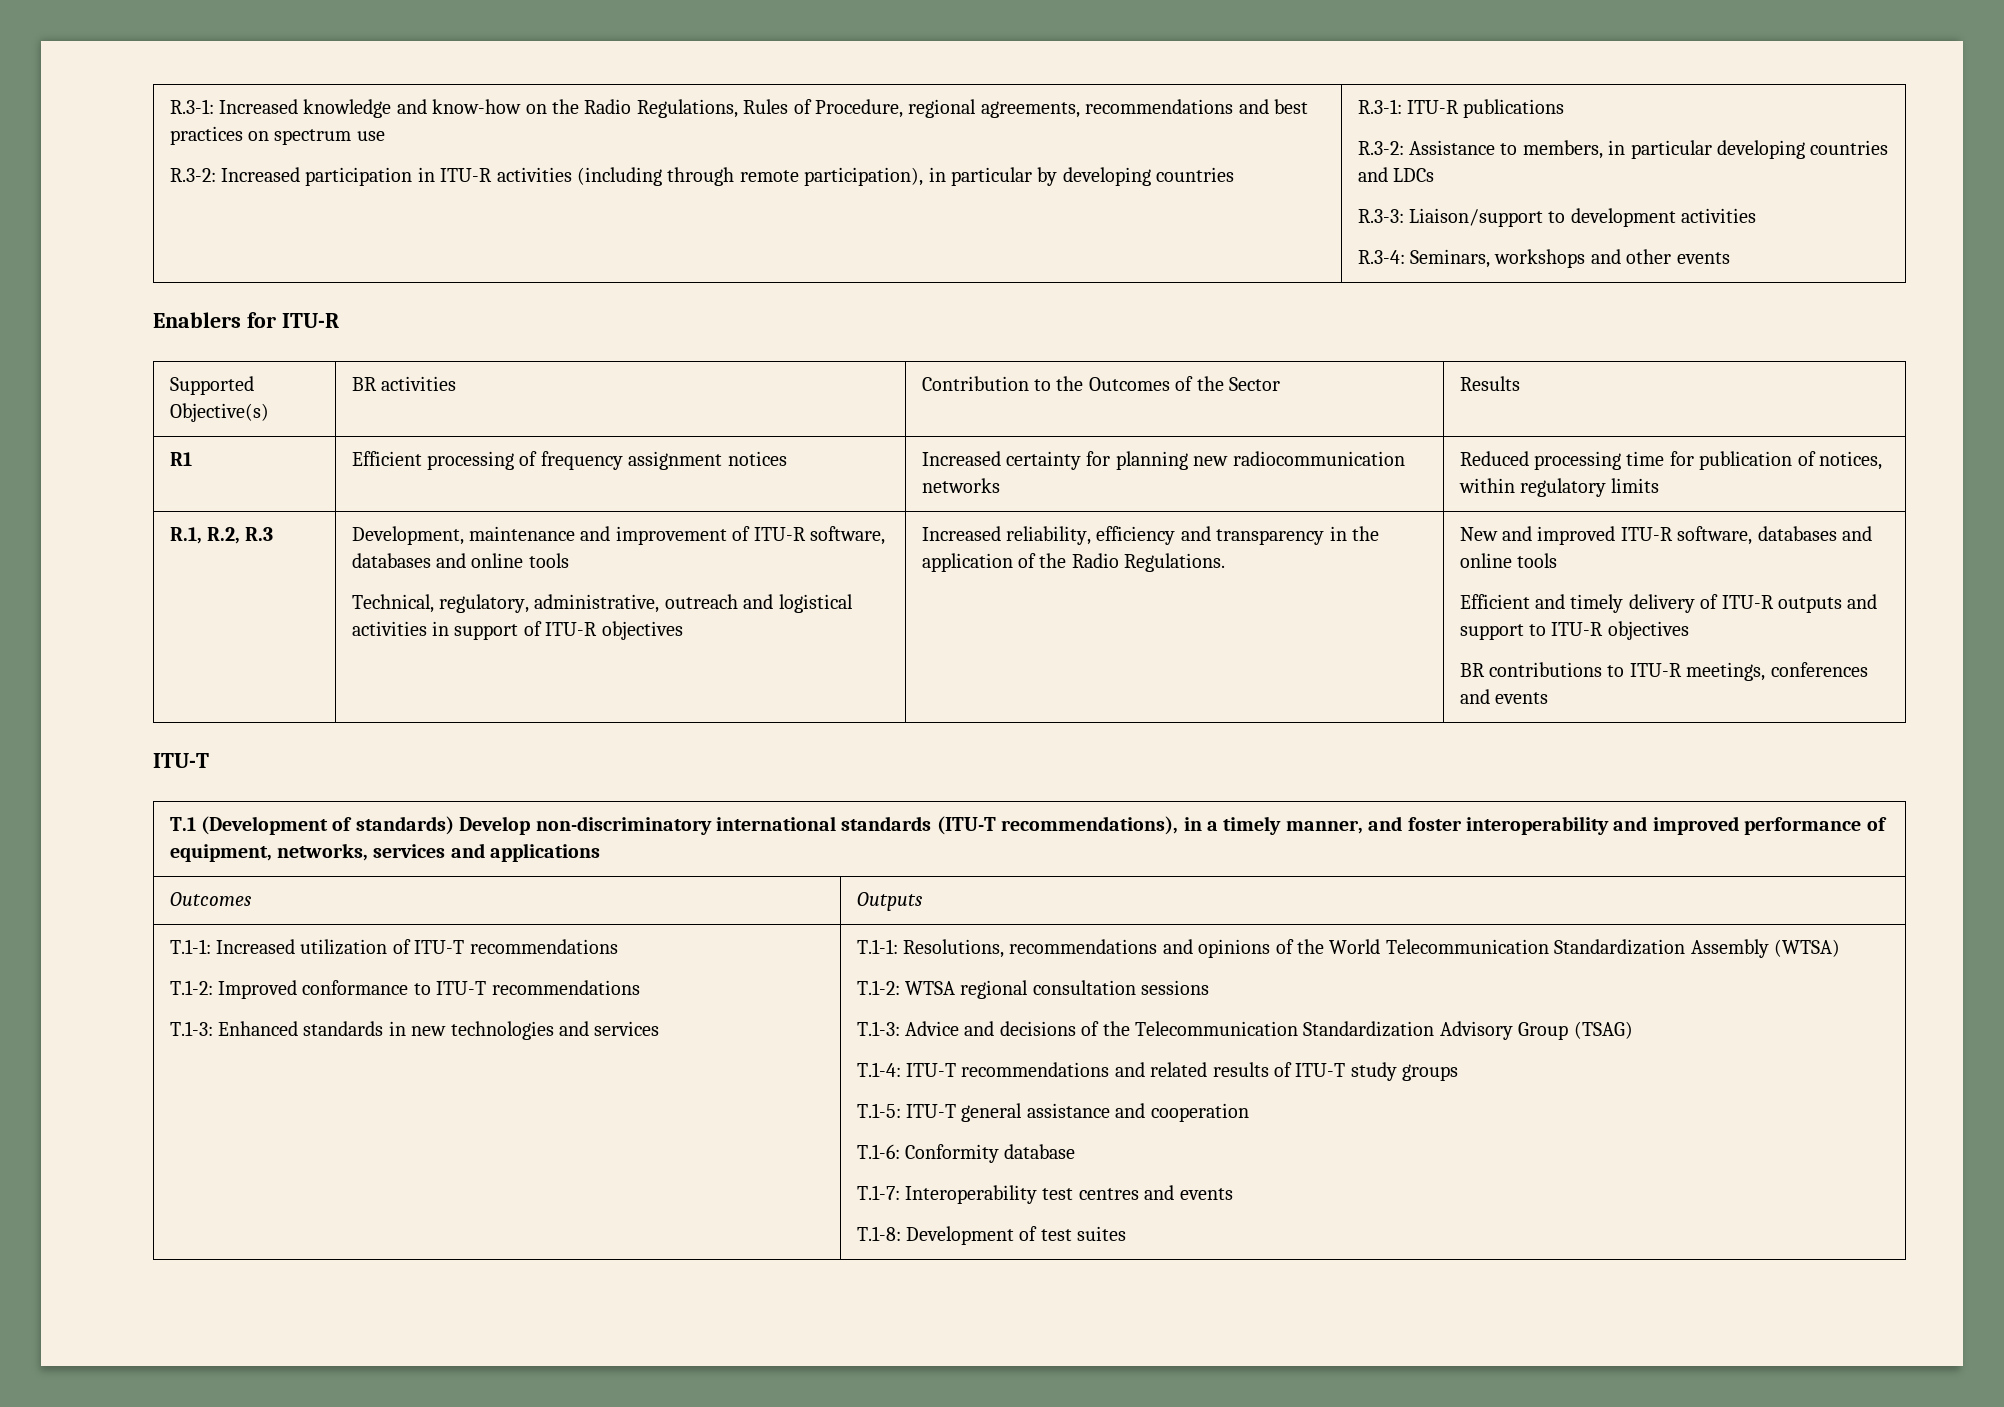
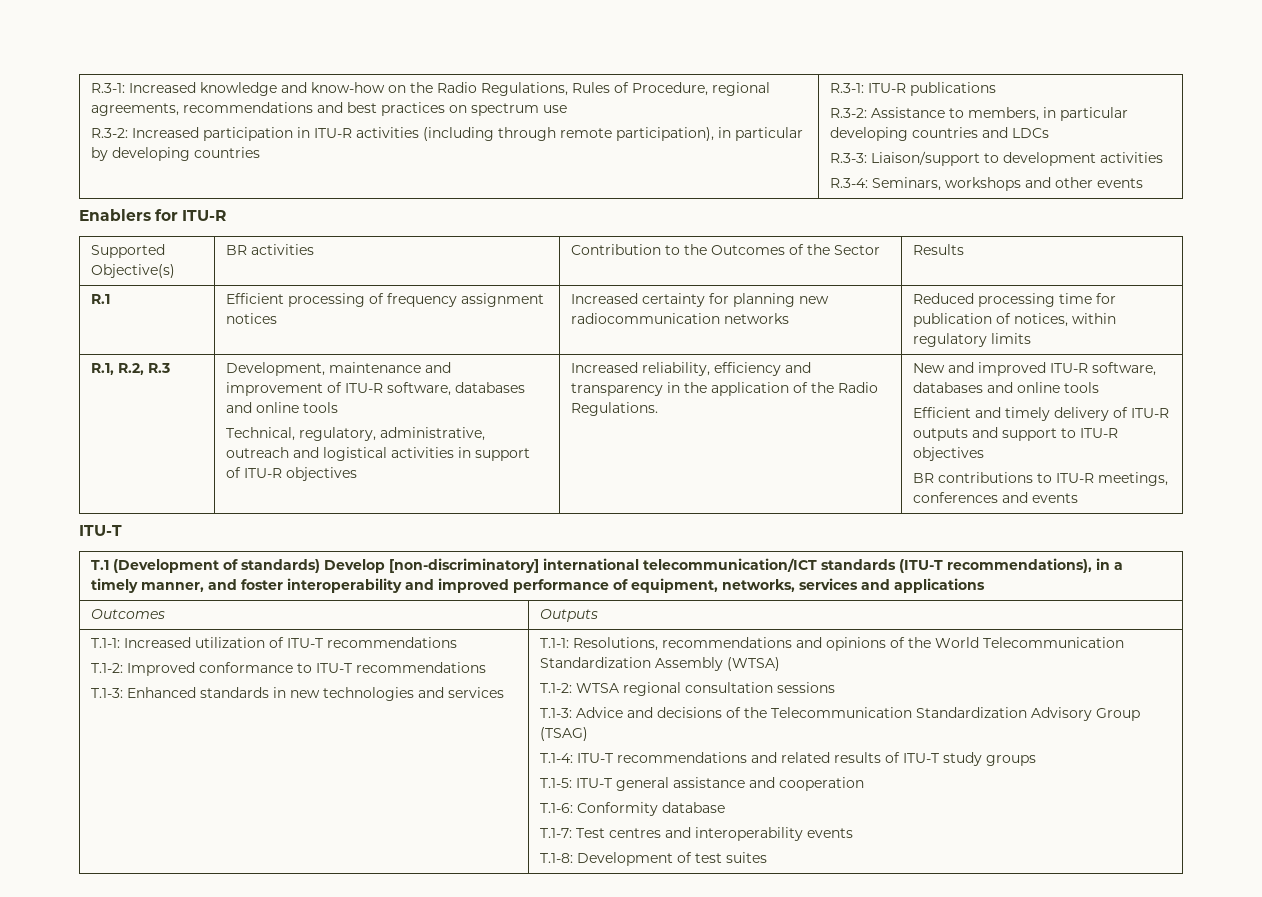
- R1 | Efficient processing of frequency assignment notices | Increased certainty for planning new radiocommunication networks | Reduced processing time for publication of notices, within regulatory limits
+ R.1 | Efficient processing of frequency assignment notices | Increased certainty for planning new radiocommunication networks | Reduced processing time for publication of notices, within regulatory limits
- T.1 (Development of standards) Develop non-discriminatory international standards (ITU-T recommendations), in a timely manner, and foster interoperability and improved performance of equipment, networks, services and applications
+ T.1 (Development of standards) Develop [non-discriminatory] international telecommunication/ICT standards (ITU-T recommendations), in a timely manner, and foster interoperability and improved performance of equipment, networks, services and applications
- T.1-7: Interoperability test centres and events
+ T.1-7: Test centres and interoperability events

